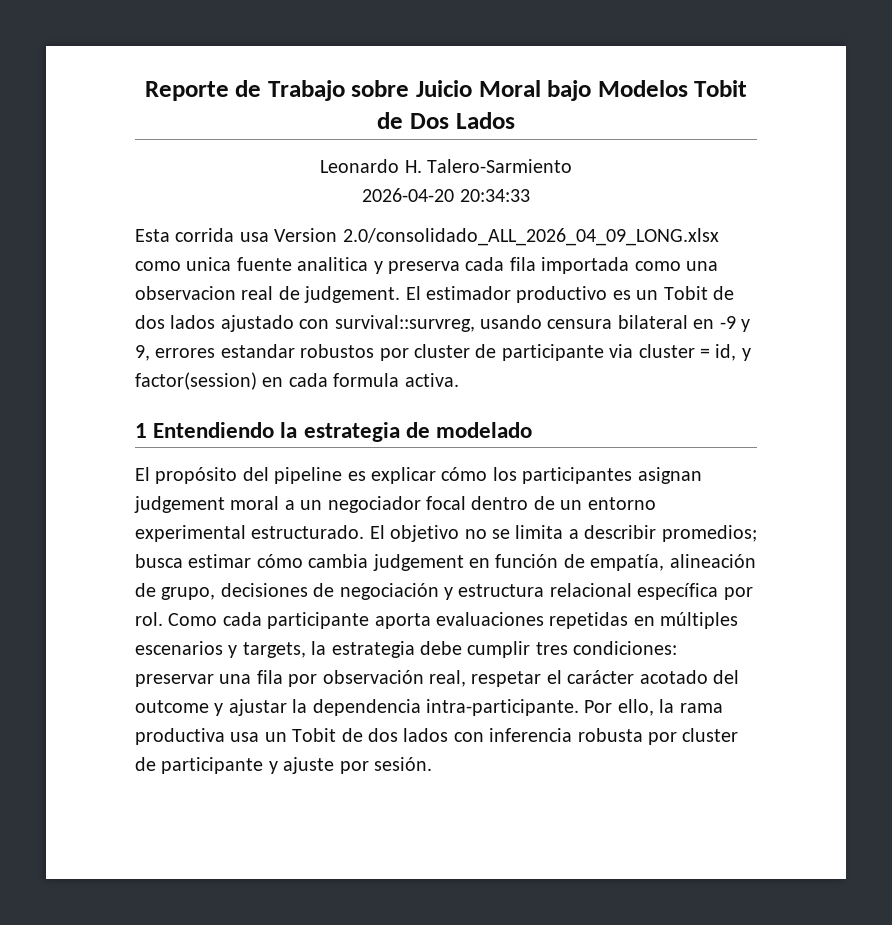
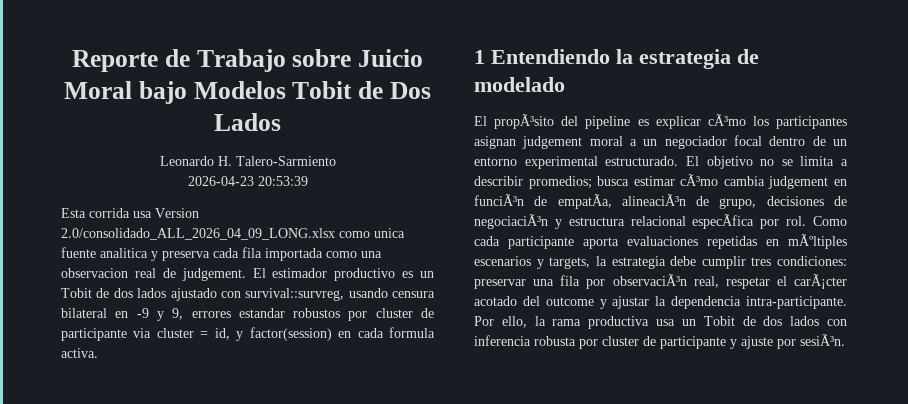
- 2026-04-20 20:34:33
+ 2026-04-23 20:53:39
- El propósito del pipeline es explicar cómo los participantes asignan judgement moral a un negociador focal dentro de un entorno experimental estructurado.
+ El propÃ³sito del pipeline es explicar cÃ³mo los participantes asignan judgement moral a un negociador focal dentro de un entorno experimental estructurado.
- El objetivo no se limita a describir promedios; busca estimar cómo cambia judgement en función de empatía, alineación de grupo, decisiones de negociación y estructura relacional específica por rol.
+ El objetivo no se limita a describir promedios; busca estimar cÃ³mo cambia judgement en funciÃ³n de empatÃa, alineaciÃ³n de grupo, decisiones de negociaciÃ³n y estructura relacional especÃfica por rol.
- Como cada participante aporta evaluaciones repetidas en múltiples escenarios y targets, la estrategia debe cumplir tres condiciones: preservar una fila por observación real, respetar el carácter acotado del outcome y ajustar la dependencia intra-participante.
+ Como cada participante aporta evaluaciones repetidas en mÃºltiples escenarios y targets, la estrategia debe cumplir tres condiciones: preservar una fila por observaciÃ³n real, respetar el carÃ¡cter acotado del outcome y ajustar la dependencia intra-participante.
- Por ello, la rama productiva usa un Tobit de dos lados con inferencia robusta por cluster de participante y ajuste por sesión.
+ Por ello, la rama productiva usa un Tobit de dos lados con inferencia robusta por cluster de participante y ajuste por sesiÃ³n.

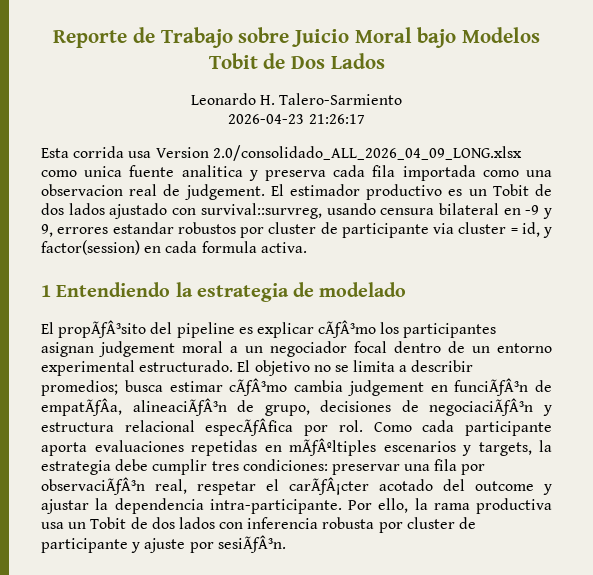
- 2026-04-23 20:53:39
+ 2026-04-23 21:26:17
- El propÃ³sito del pipeline es explicar cÃ³mo los participantes asignan judgement moral a un negociador focal dentro de un entorno experimental estructurado.
+ El propÃƒÂ³sito del pipeline es explicar cÃƒÂ³mo los participantes asignan judgement moral a un negociador focal dentro de un entorno experimental estructurado.
- El objetivo no se limita a describir promedios; busca estimar cÃ³mo cambia judgement en funciÃ³n de empatÃa, alineaciÃ³n de grupo, decisiones de negociaciÃ³n y estructura relacional especÃfica por rol.
+ El objetivo no se limita a describir promedios; busca estimar cÃƒÂ³mo cambia judgement en funciÃƒÂ³n de empatÃƒÂa, alineaciÃƒÂ³n de grupo, decisiones de negociaciÃƒÂ³n y estructura relacional especÃƒÂfica por rol.
- Como cada participante aporta evaluaciones repetidas en mÃºltiples escenarios y targets, la estrategia debe cumplir tres condiciones: preservar una fila por observaciÃ³n real, respetar el carÃ¡cter acotado del outcome y ajustar la dependencia intra-participante.
+ Como cada participante aporta evaluaciones repetidas en mÃƒÂºltiples escenarios y targets, la estrategia debe cumplir tres condiciones: preservar una fila por observaciÃƒÂ³n real, respetar el carÃƒÂ¡cter acotado del outcome y ajustar la dependencia intra-participante.
- Por ello, la rama productiva usa un Tobit de dos lados con inferencia robusta por cluster de participante y ajuste por sesiÃ³n.
+ Por ello, la rama productiva usa un Tobit de dos lados con inferencia robusta por cluster de participante y ajuste por sesiÃƒÂ³n.

